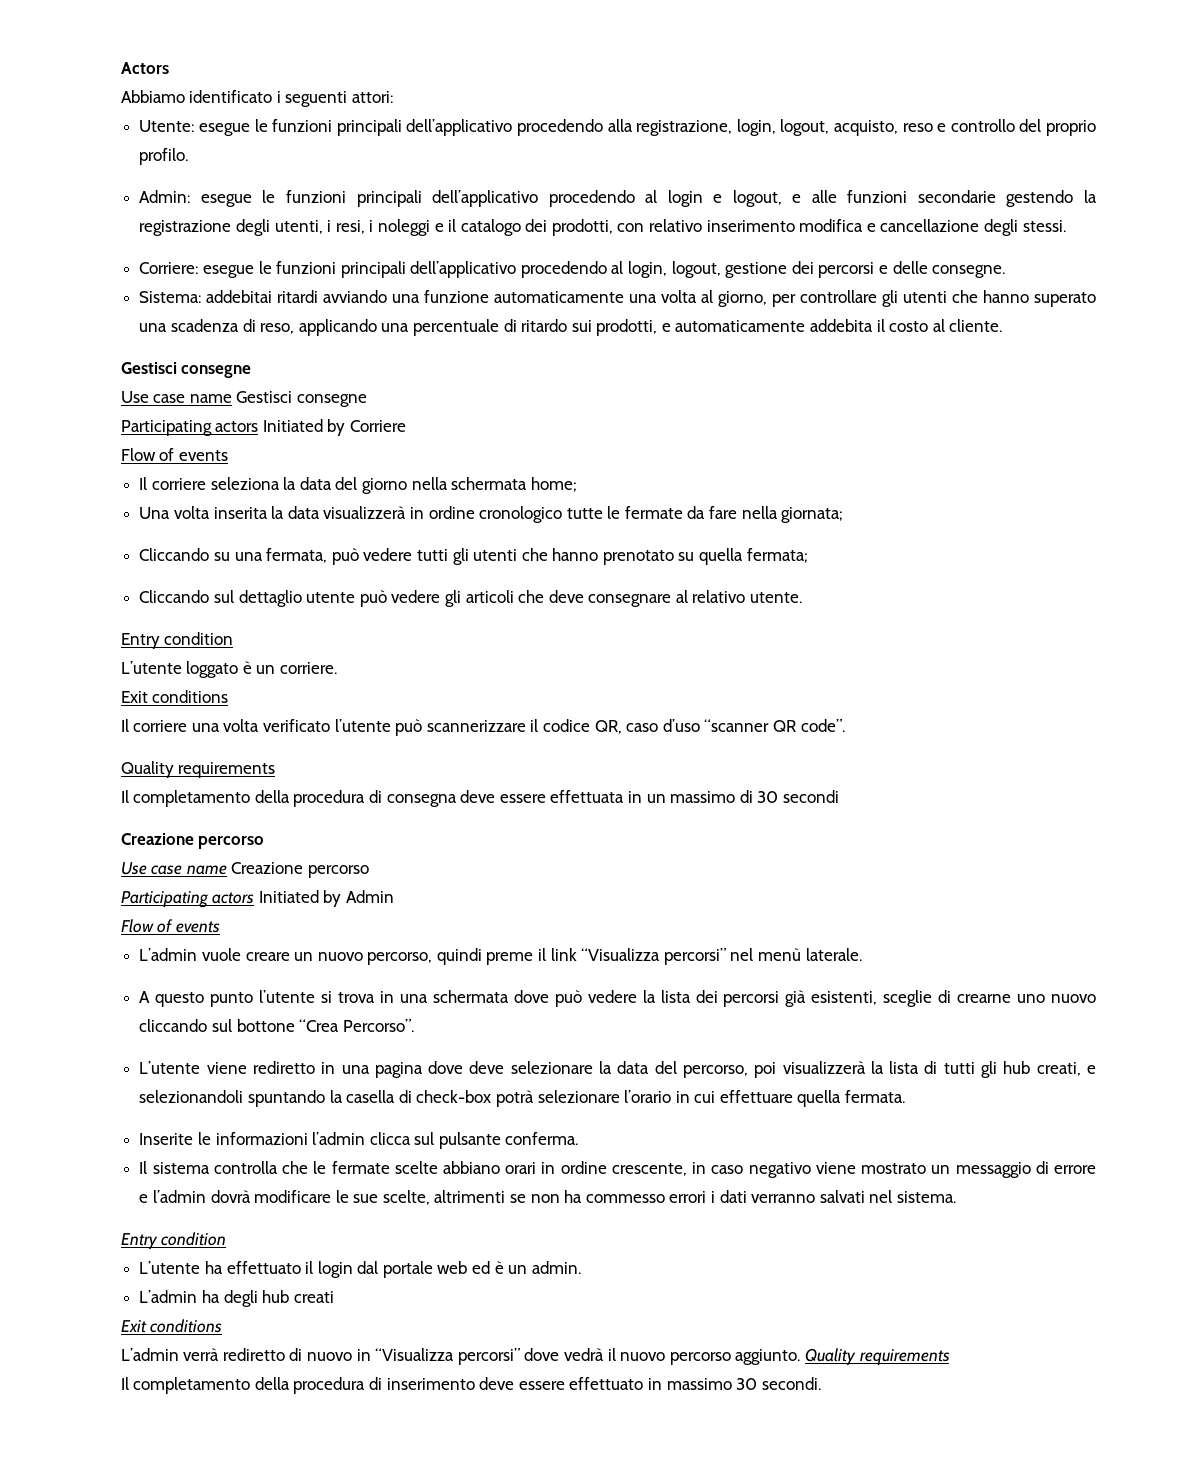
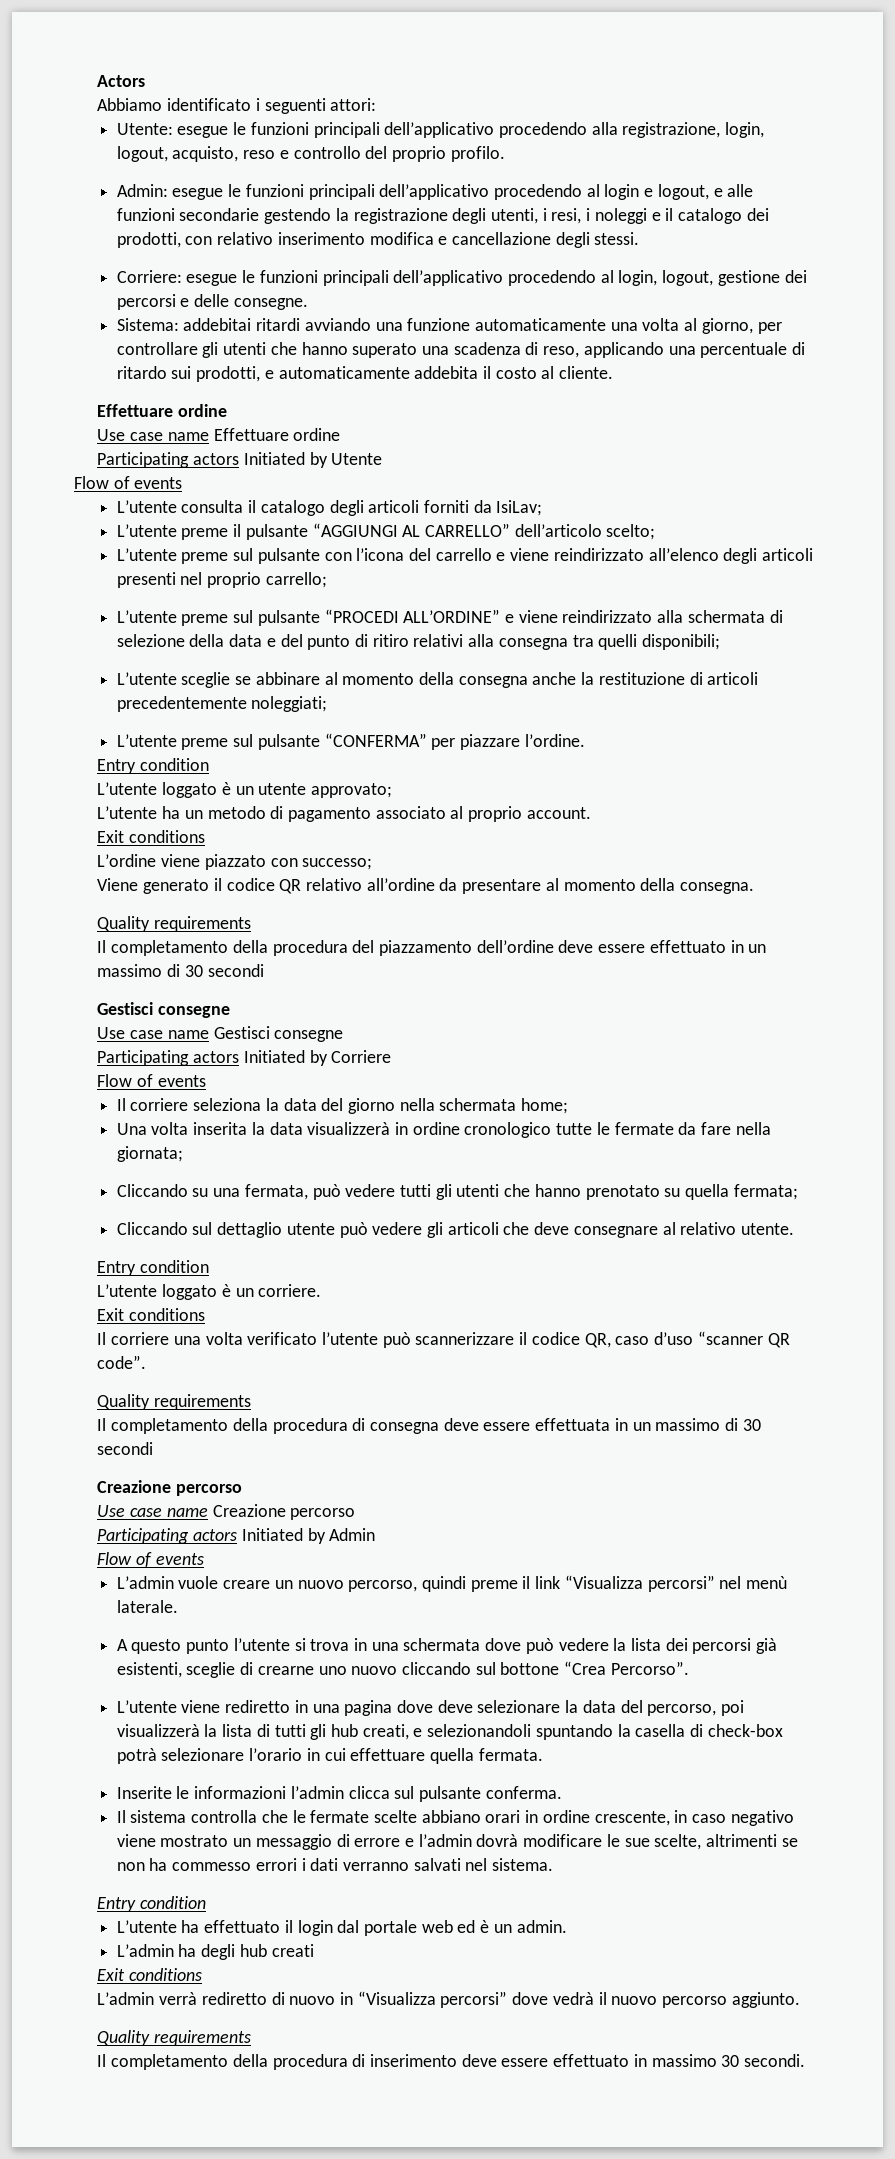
  Sistema: addebitai ritardi avviando una funzione automaticamente una volta al giorno, per controllare gli utenti che hanno superato una scadenza di reso, applicando una percentuale di ritardo sui prodotti, e automaticamente addebita il costo al cliente.
+ Effettuare ordine
+ Use case name Effettuare ordine
+ Participating actors Initiated by Utente
+ Flow of events
+ L’utente consulta il catalogo degli articoli forniti da IsiLav;
+ L’utente preme il pulsante “AGGIUNGI AL CARRELLO” dell’articolo scelto;
+ L’utente preme sul pulsante con l’icona del carrello e viene reindirizzato all’elenco degli articoli presenti nel proprio carrello;
+ L’utente preme sul pulsante “PROCEDI ALL’ORDINE” e viene reindirizzato alla schermata di selezione della data e del punto di ritiro relativi alla consegna tra quelli disponibili;
+ L’utente sceglie se abbinare al momento della consegna anche la restituzione di articoli precedentemente noleggiati;
+ L’utente preme sul pulsante “CONFERMA” per piazzare l’ordine.
+ Entry condition
+ L’utente loggato è un utente approvato;
+ L’utente ha un metodo di pagamento associato al proprio account.
+ Exit conditions
+ L’ordine viene piazzato con successo;
+ Viene generato il codice QR relativo all’ordine da presentare al momento della consegna.
+ Quality requirements
+ Il completamento della procedura del piazzamento dell’ordine deve essere effettuato in un massimo di 30 secondi
- L’admin verrà rediretto di nuovo in “Visualizza percorsi” dove vedrà il nuovo percorso aggiunto. Quality requirements
+ L’admin verrà rediretto di nuovo in “Visualizza percorsi” dove vedrà il nuovo percorso aggiunto.
+ Quality requirements

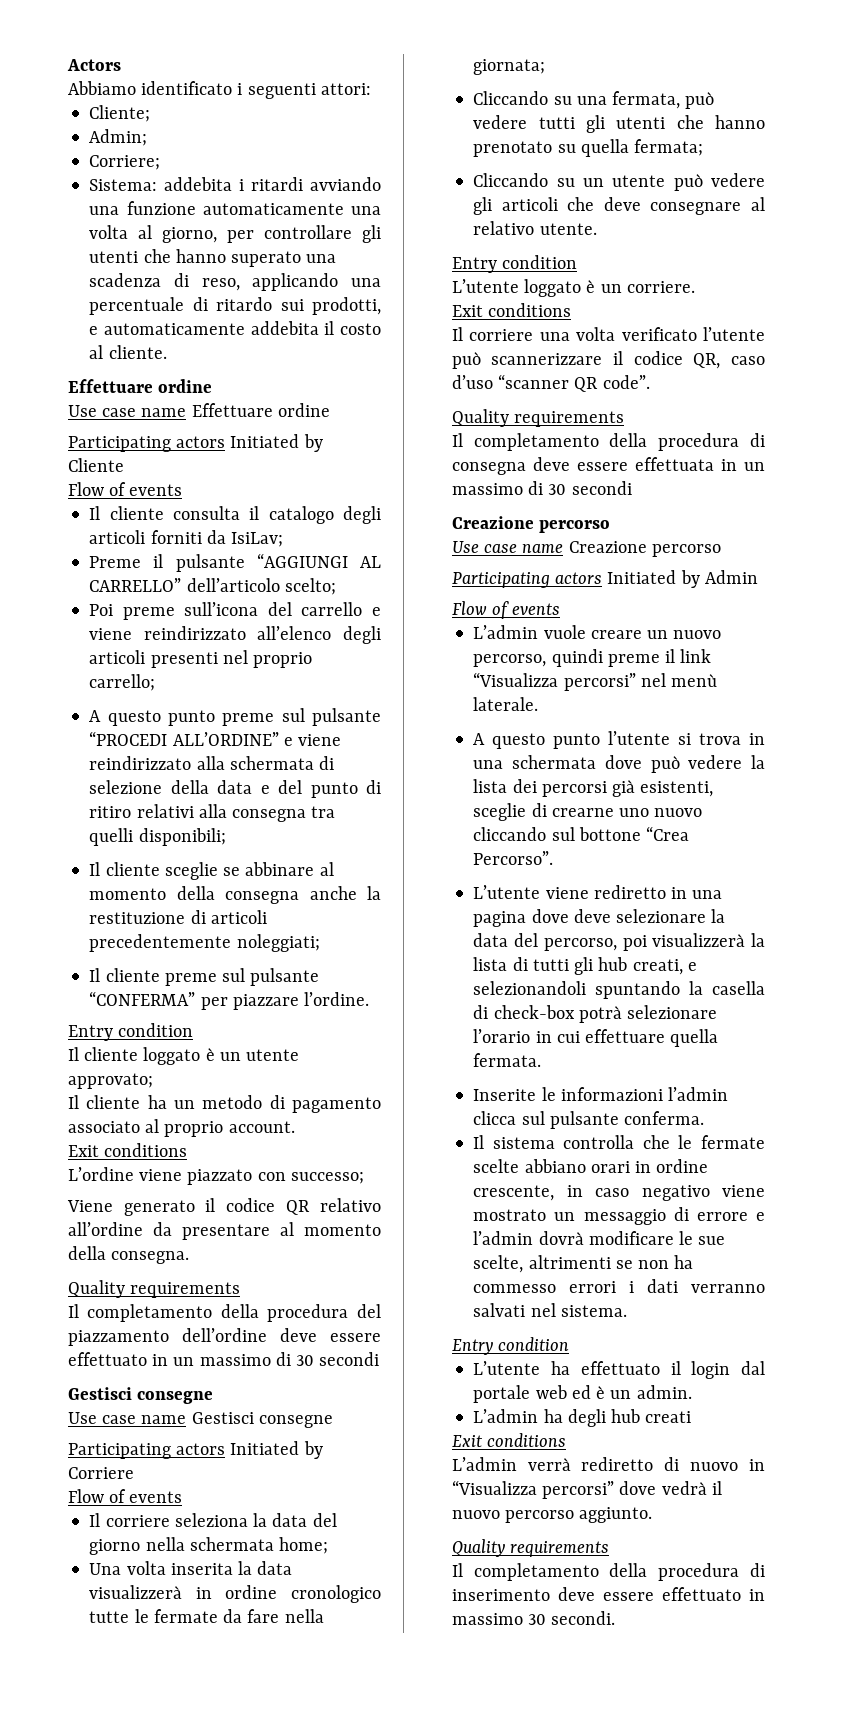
- Utente: esegue le funzioni principali dell’applicativo procedendo alla registrazione, login, logout, acquisto, reso e controllo del proprio profilo.
- Admin: esegue le funzioni principali dell’applicativo procedendo al login e logout, e alle funzioni secondarie gestendo la registrazione degli utenti, i resi, i noleggi e il catalogo dei prodotti, con relativo inserimento modifica e cancellazione degli stessi.
- Corriere: esegue le funzioni principali dell’applicativo procedendo al login, logout, gestione dei percorsi e delle consegne.
+ Cliente;
+ Admin;
+ Corriere;
- Sistema: addebitai ritardi avviando una funzione automaticamente una volta al giorno, per controllare gli utenti che hanno superato una scadenza di reso, applicando una percentuale di ritardo sui prodotti, e automaticamente addebita il costo al cliente.
+ Sistema: addebita i ritardi avviando una funzione automaticamente una volta al giorno, per controllare gli utenti che hanno superato una scadenza di reso, applicando una percentuale di ritardo sui prodotti, e automaticamente addebita il costo al cliente.
- Participating actors Initiated by Utente
+ Participating actors Initiated by Cliente
  Flow of events
- L’utente consulta il catalogo degli articoli forniti da IsiLav;
+ Il cliente consulta il catalogo degli articoli forniti da IsiLav;
- L’utente preme il pulsante “AGGIUNGI AL CARRELLO” dell’articolo scelto;
+ Preme il pulsante “AGGIUNGI AL CARRELLO” dell’articolo scelto;
- L’utente preme sul pulsante con l’icona del carrello e viene reindirizzato all’elenco degli articoli presenti nel proprio carrello;
+ Poi preme sull’icona del carrello e viene reindirizzato all’elenco degli articoli presenti nel proprio carrello;
- L’utente preme sul pulsante “PROCEDI ALL’ORDINE” e viene reindirizzato alla schermata di selezione della data e del punto di ritiro relativi alla consegna tra quelli disponibili;
+ A questo punto preme sul pulsante “PROCEDI ALL’ORDINE” e viene reindirizzato alla schermata di selezione della data e del punto di ritiro relativi alla consegna tra quelli disponibili;
- L’utente sceglie se abbinare al momento della consegna anche la restituzione di articoli precedentemente noleggiati;
+ Il cliente sceglie se abbinare al momento della consegna anche la restituzione di articoli precedentemente noleggiati;
- L’utente preme sul pulsante “CONFERMA” per piazzare l’ordine.
+ Il cliente preme sul pulsante “CONFERMA” per piazzare l’ordine.
- L’utente loggato è un utente approvato;
+ Il cliente loggato è un utente approvato;
- L’utente ha un metodo di pagamento associato al proprio account.
+ Il cliente ha un metodo di pagamento associato al proprio account.
- Cliccando sul dettaglio utente può vedere gli articoli che deve consegnare al relativo utente.
+ Cliccando su un utente può vedere gli articoli che deve consegnare al relativo utente.

